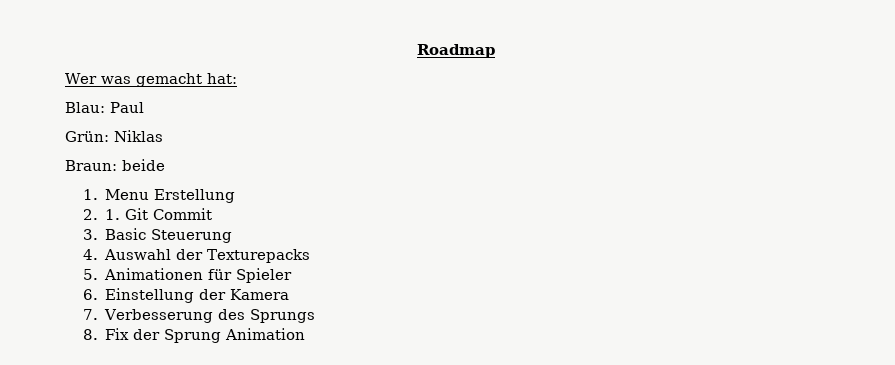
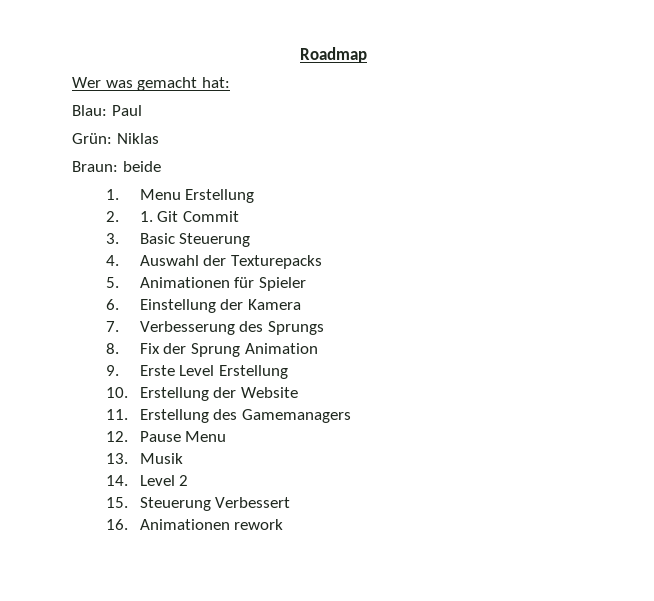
+ 9. Erste Level Erstellung
+ 10. Erstellung der Website
+ 11. Erstellung des Gamemanagers
+ 12. Pause Menu
+ 13. Musik
+ 14. Level 2
+ 15. Steuerung Verbessert
+ 16. Animationen rework

